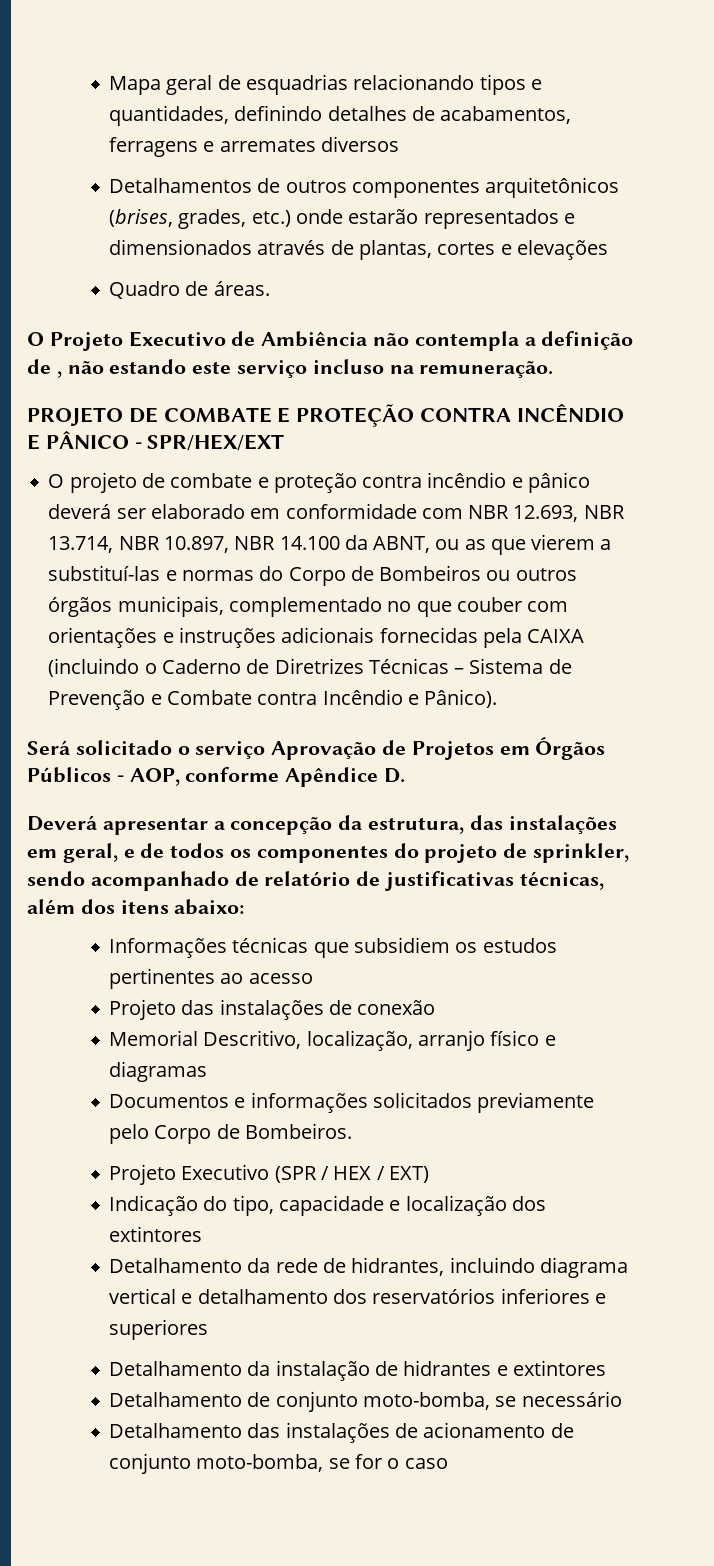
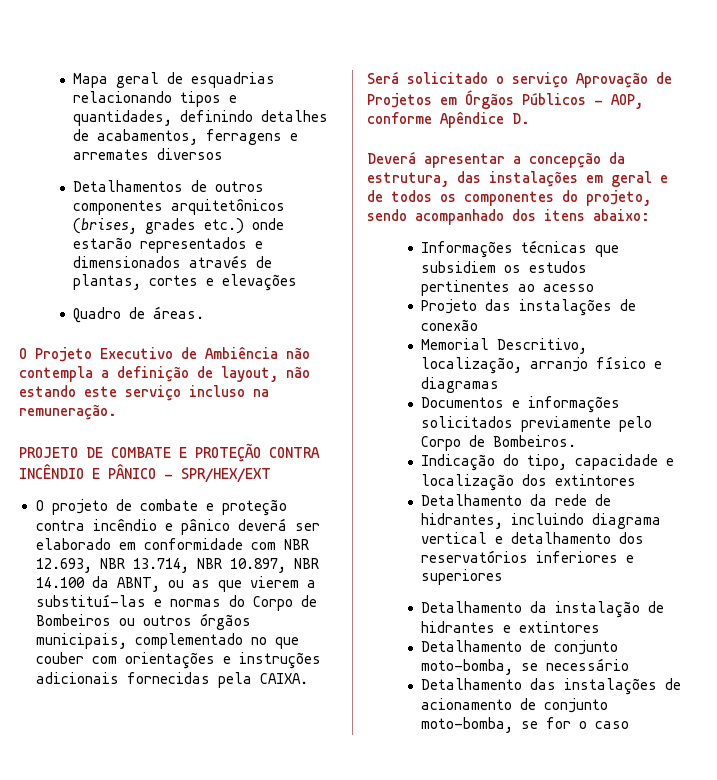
- Detalhamentos de outros componentes arquitetônicos (brises, grades, etc.) onde estarão representados e dimensionados através de plantas, cortes e elevações
+ Detalhamentos de outros componentes arquitetônicos (brises, grades etc.) onde estarão representados e dimensionados através de plantas, cortes e elevações
- O Projeto Executivo de Ambiência não contempla a definição de , não estando este serviço incluso na remuneração.
+ O Projeto Executivo de Ambiência não contempla a definição de layout, não estando este serviço incluso na remuneração.
- O projeto de combate e proteção contra incêndio e pânico deverá ser elaborado em conformidade com NBR 12.693, NBR 13.714, NBR 10.897, NBR 14.100 da ABNT, ou as que vierem a substituí-las e normas do Corpo de Bombeiros ou outros órgãos municipais, complementado no que couber com orientações e instruções adicionais fornecidas pela CAIXA (incluindo o Caderno de Diretrizes Técnicas – Sistema de Prevenção e Combate contra Incêndio e Pânico).
+ O projeto de combate e proteção contra incêndio e pânico deverá ser elaborado em conformidade com NBR 12.693, NBR 13.714, NBR 10.897, NBR 14.100 da ABNT, ou as que vierem a substituí-las e normas do Corpo de Bombeiros ou outros órgãos municipais, complementado no que couber com orientações e instruções adicionais fornecidas pela CAIXA.
- Deverá apresentar a concepção da estrutura, das instalações em geral, e de todos os componentes do projeto de sprinkler, sendo acompanhado de relatório de justificativas técnicas, além dos itens abaixo:
+ Deverá apresentar a concepção da estrutura, das instalações em geral e de todos os componentes do projeto, sendo acompanhado dos itens abaixo:
- Projeto Executivo (SPR / HEX / EXT)

